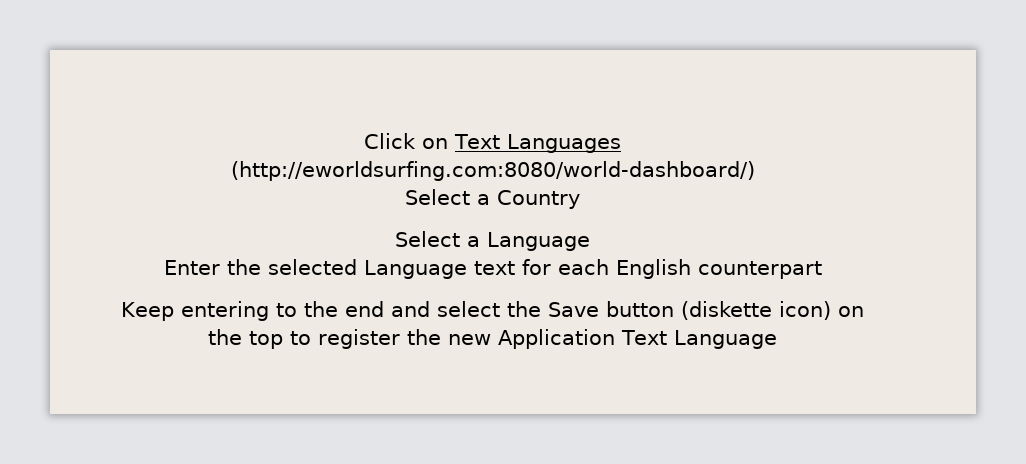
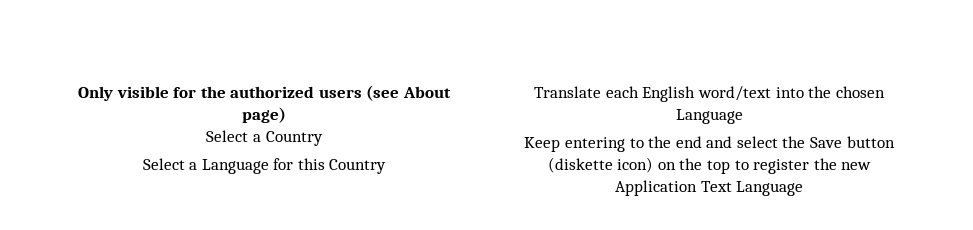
- Click on Text Languages (http://eworldsurfing.com:8080/world-dashboard/)
+ Only visible for the authorized users (see About page)
- Select a Language
- Enter the selected Language text for each English counterpart
+ Select a Language for this Country
+ Translate each English word/text into the chosen Language

